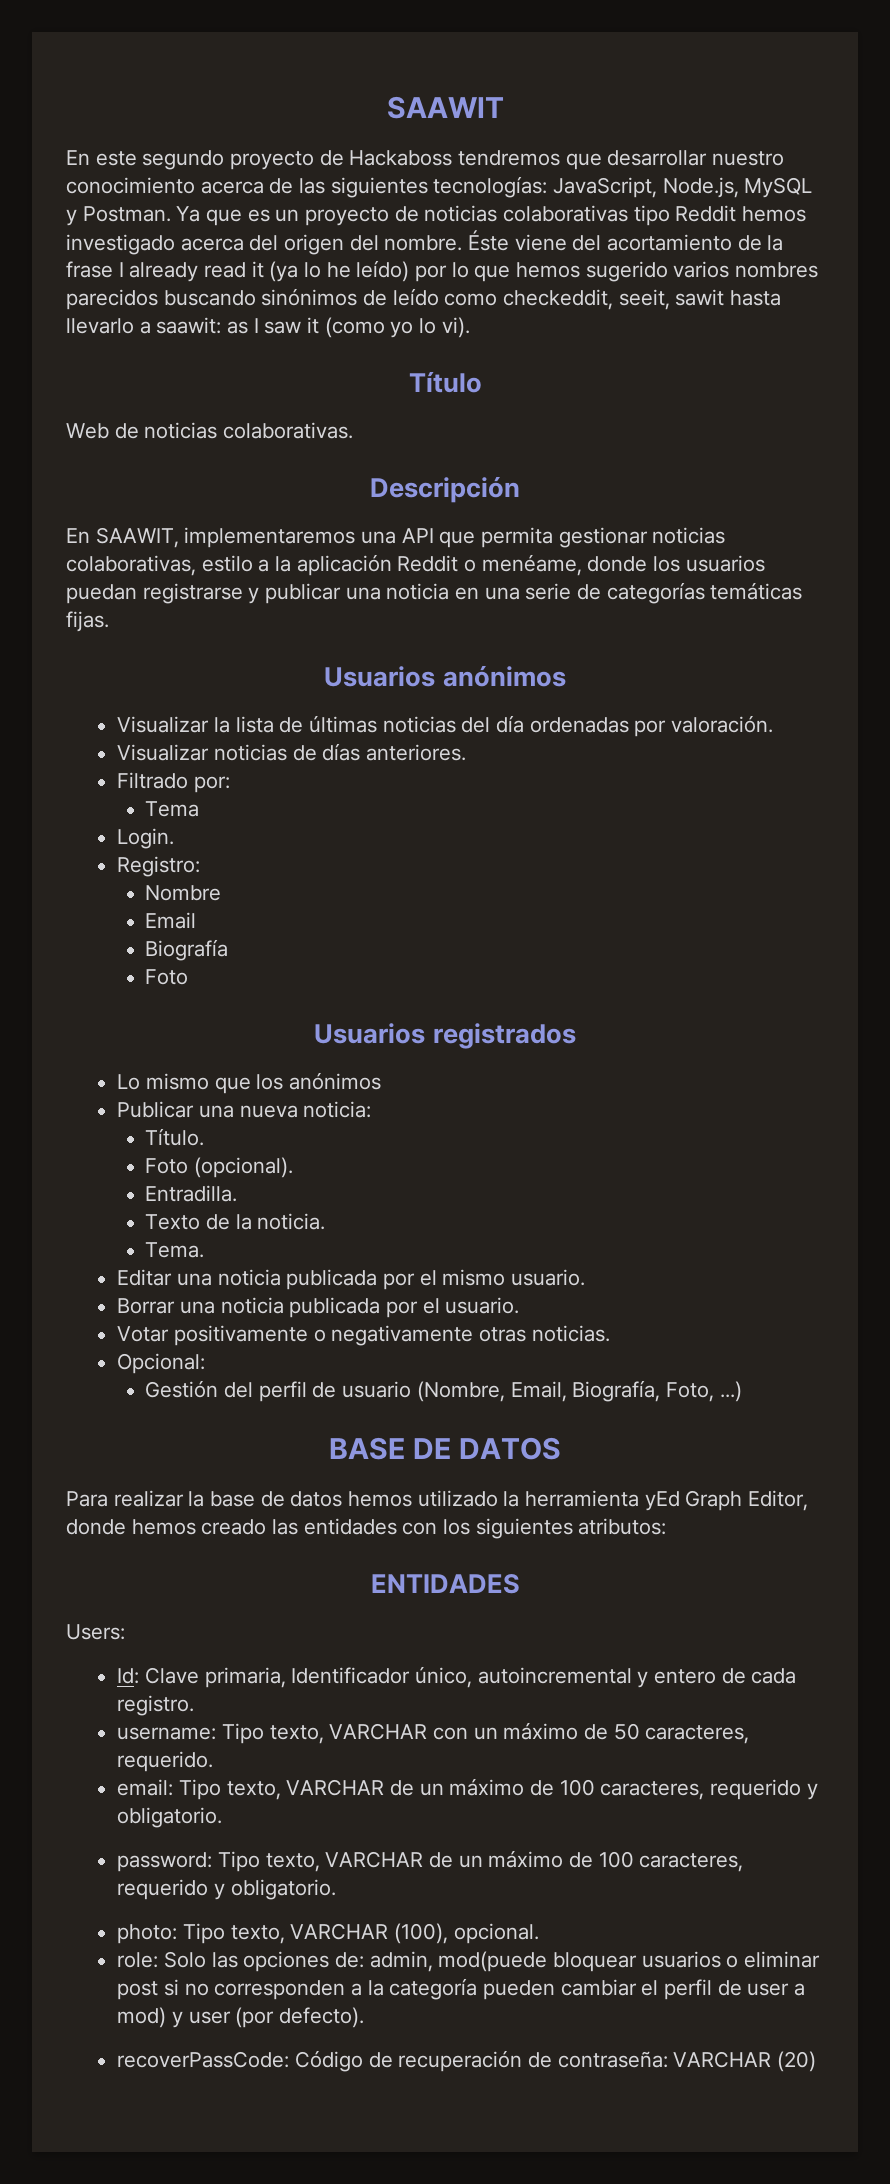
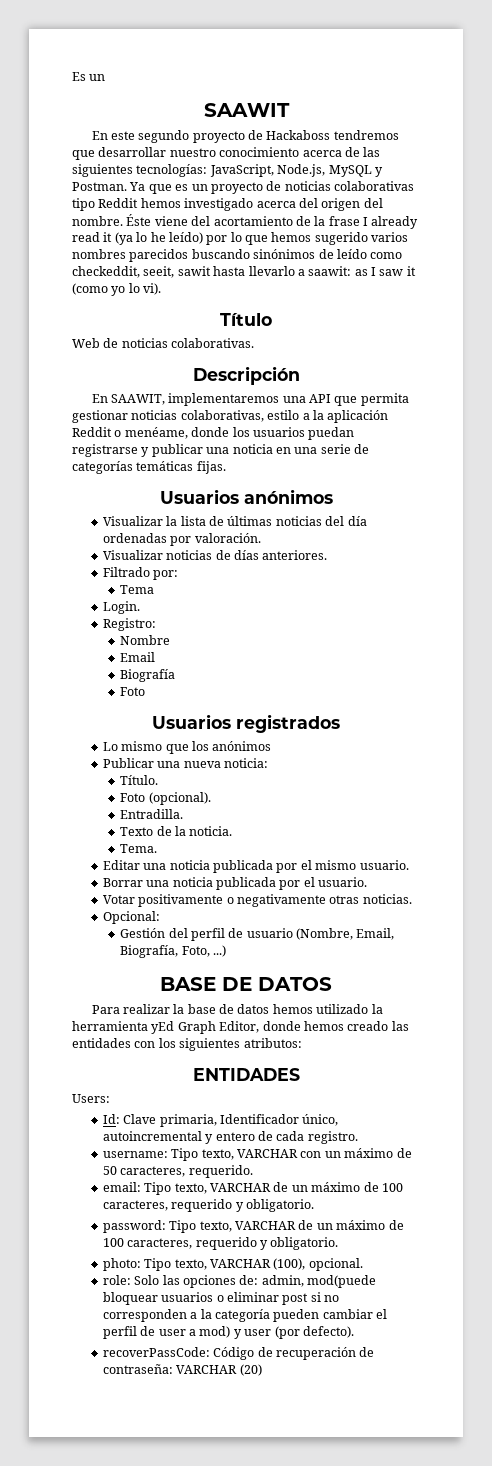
+ Es un

